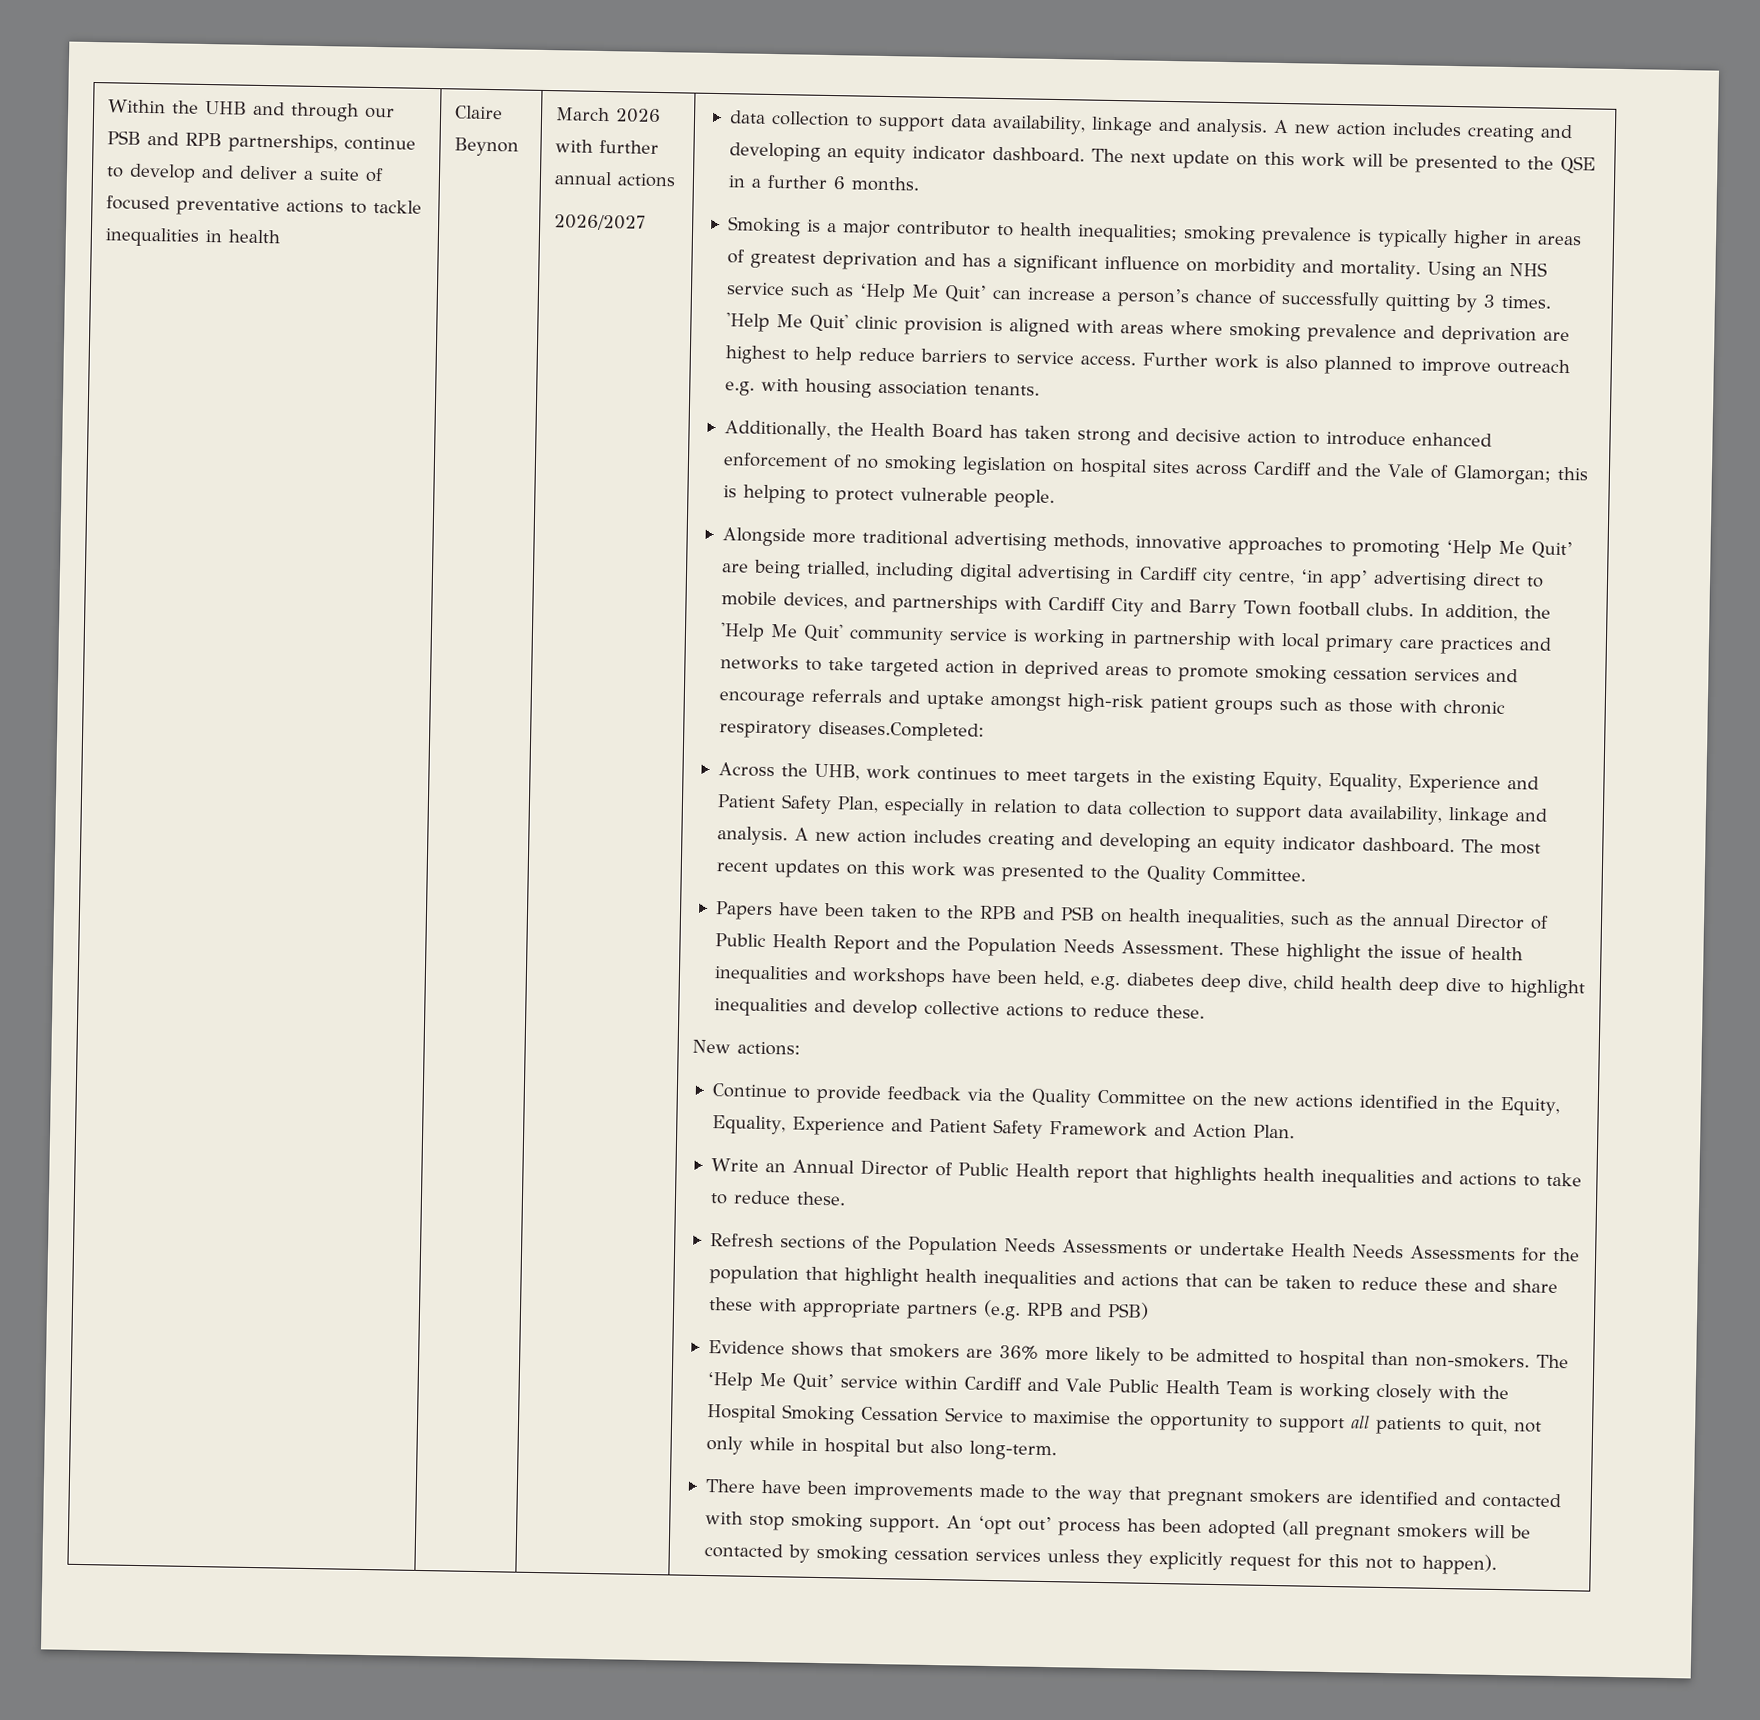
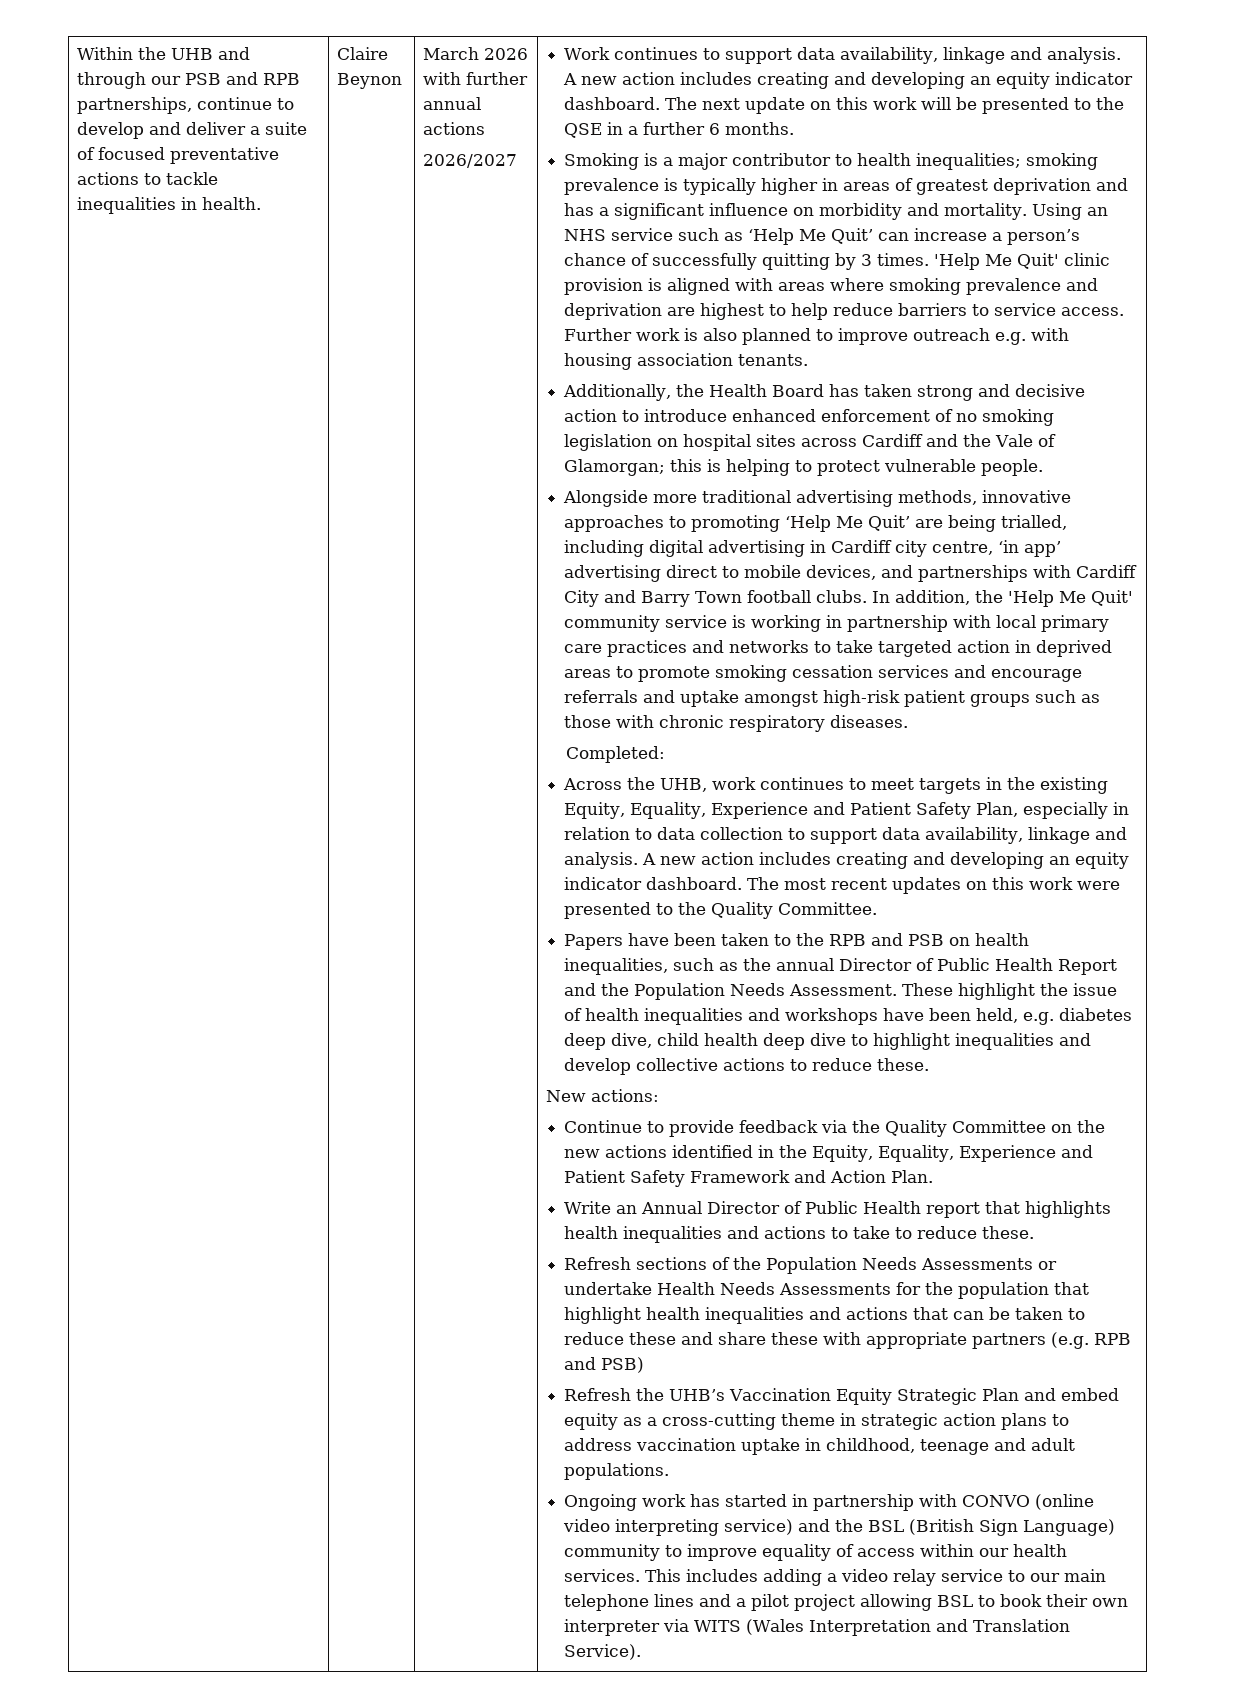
- Within the UHB and through our PSB and RPB partnerships, continue to develop and deliver a suite of focused preventative actions to tackle inequalities in health
+ Within the UHB and through our PSB and RPB partnerships, continue to develop and deliver a suite of focused preventative actions to tackle inequalities in health.
- 2026/2027 | data collection to support data availability, linkage and analysis.
+ 2026/2027 | Work continues to support data availability, linkage and analysis.
- In addition, the 'Help Me Quit' community service is working in partnership with local primary care practices and networks to take targeted action in deprived areas to promote smoking cessation services and encourage referrals and uptake amongst high-risk patient groups such as those with chronic respiratory diseases.Completed:
+ In addition, the 'Help Me Quit' community service is working in partnership with local primary care practices and networks to take targeted action in deprived areas to promote smoking cessation services and encourage referrals and uptake amongst high-risk patient groups such as those with chronic respiratory diseases.
+ Completed:
- The most recent updates on this work was presented to the Quality Committee.
+ The most recent updates on this work were presented to the Quality Committee.
- Evidence shows that smokers are 36% more likely to be admitted to hospital than non-smokers. The ‘Help Me Quit’ service within Cardiff and Vale Public Health Team is working closely with the Hospital Smoking Cessation Service to maximise the opportunity to support all patients to quit, not only while in hospital but also long-term.
- There have been improvements made to the way that pregnant smokers are identified and contacted with stop smoking support. An ‘opt out’ process has been adopted (all pregnant smokers will be contacted by smoking cessation services unless they explicitly request for this not to happen).
+ Refresh the UHB’s Vaccination Equity Strategic Plan and embed equity as a cross-cutting theme in strategic action plans to address vaccination uptake in childhood, teenage and adult populations.
+ Ongoing work has started in partnership with CONVO (online video interpreting service) and the BSL (British Sign Language) community to improve equality of access within our health services. This includes adding a video relay service to our main telephone lines and a pilot project allowing BSL to book their own interpreter via WITS (Wales Interpretation and Translation Service).

